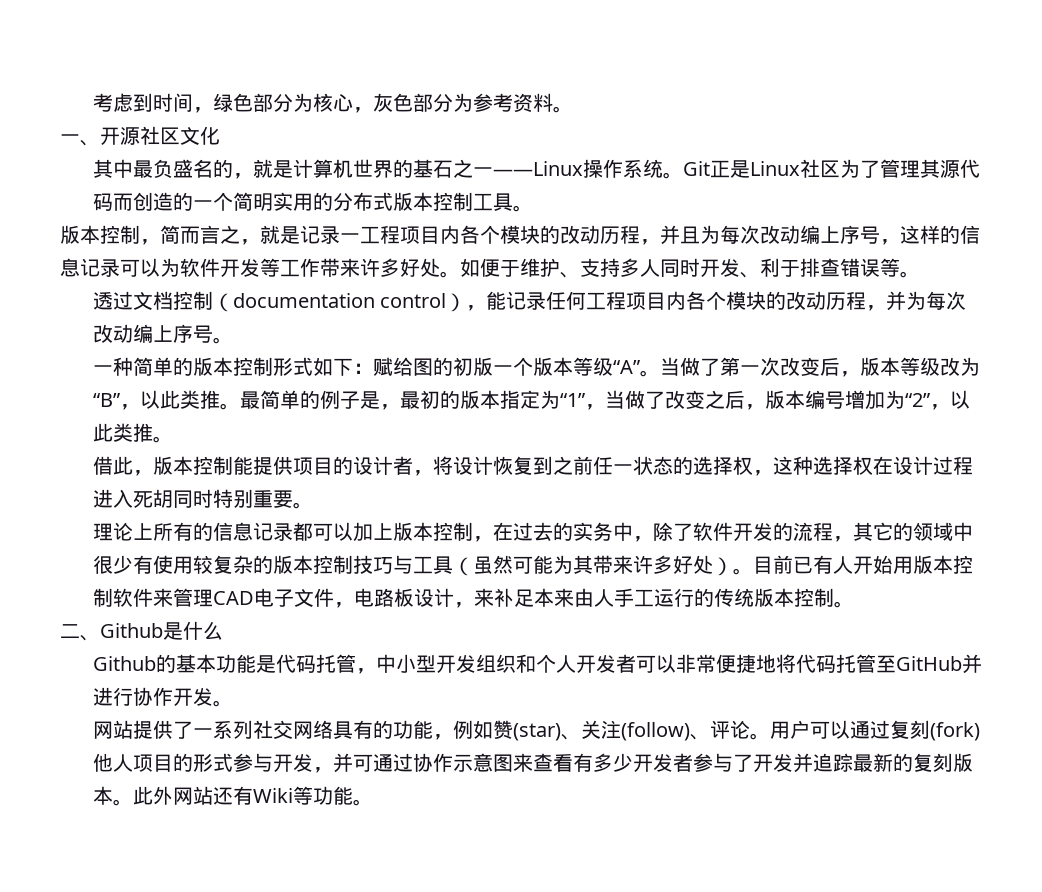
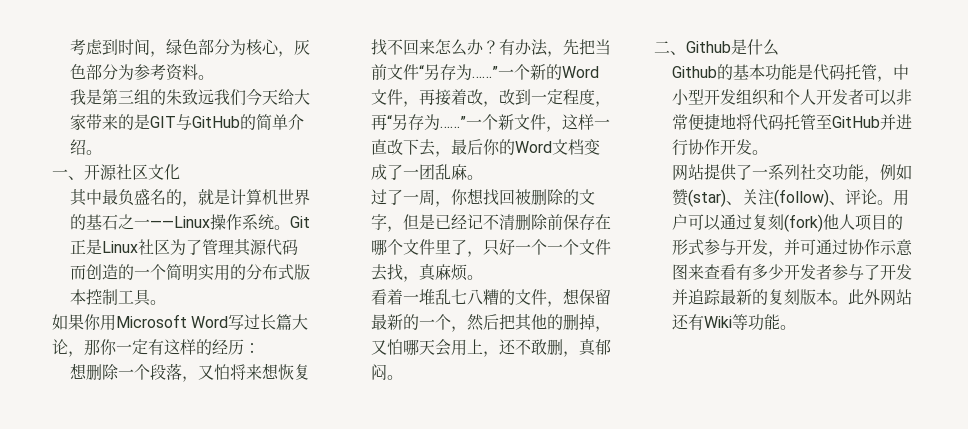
+ 我是第三组的朱致远我们今天给大家带来的是GIT与GitHub的简单介绍。
- 版本控制，简而言之，就是记录一工程项目内各个模块的改动历程，并且为每次改动编上序号，这样的信息记录可以为软件开发等工作带来许多好处。如便于维护、支持多人同时开发、利于排查错误等。
- 透过文档控制（documentation control），能记录任何工程项目内各个模块的改动历程，并为每次改动编上序号。
- 一种简单的版本控制形式如下：赋给图的初版一个版本等级“A”。当做了第一次改变后，版本等级改为“B”，以此类推。最简单的例子是，最初的版本指定为“1”，当做了改变之后，版本编号增加为“2”，以此类推。
- 借此，版本控制能提供项目的设计者，将设计恢复到之前任一状态的选择权，这种选择权在设计过程进入死胡同时特别重要。
- 理论上所有的信息记录都可以加上版本控制，在过去的实务中，除了软件开发的流程，其它的领域中很少有使用较复杂的版本控制技巧与工具（虽然可能为其带来许多好处）。目前已有人开始用版本控制软件来管理CAD电子文件，电路板设计，来补足本来由人手工运行的传统版本控制。
+ 如果你用Microsoft Word写过长篇大论，那你一定有这样的经历：
+ 想删除一个段落，又怕将来想恢复找不回来怎么办？有办法，先把当前文件“另存为……”一个新的Word文件，再接着改，改到一定程度，再“另存为……”一个新文件，这样一直改下去，最后你的Word文档变成了一团乱麻。
+ 过了一周，你想找回被删除的文字，但是已经记不清删除前保存在哪个文件里了，只好一个一个文件去找，真麻烦。
+ 看着一堆乱七八糟的文件，想保留最新的一个，然后把其他的删掉，又怕哪天会用上，还不敢删，真郁闷。
- 网站提供了一系列社交网络具有的功能，例如赞(star)、关注(follow)、评论。
+ 网站提供了一系列社交功能，例如赞(star)、关注(follow)、评论。

